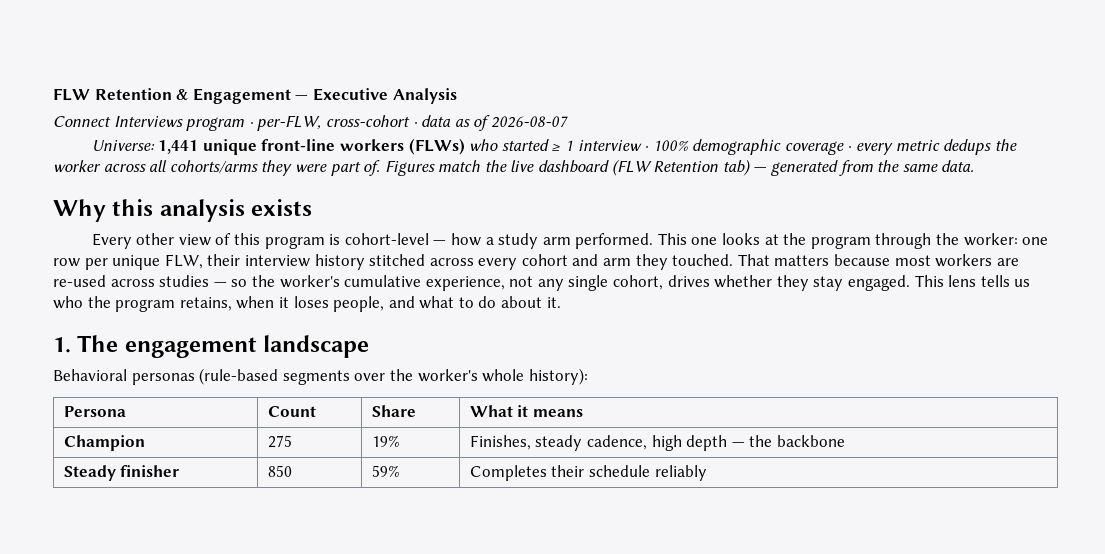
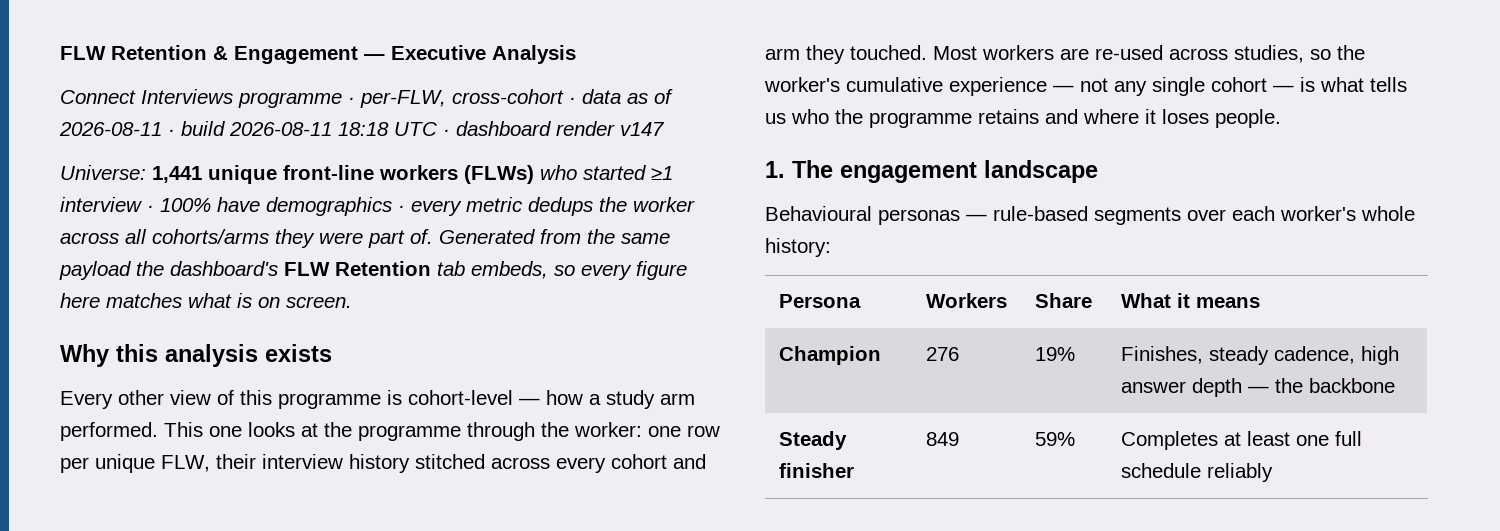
- Connect Interviews program · per-FLW, cross-cohort · data as of 2026-08-07
+ Connect Interviews programme · per-FLW, cross-cohort · data as of 2026-08-11 · build 2026-08-11 18:18 UTC · dashboard render v147
- Universe: 1,441 unique front-line workers (FLWs) who started ≥ 1 interview · 100% demographic coverage · every metric dedups the worker across all cohorts/arms they were part of.
+ Universe: 1,441 unique front-line workers (FLWs) who started ≥1 interview · 100% have demographics · every metric dedups the worker across all cohorts/arms they were part of.
- Figures match the live dashboard (FLW Retention tab) — generated from the same data.
+ Generated from the same payload the dashboard's FLW Retention tab embeds, so every figure here matches what is on screen.
- Every other view of this program is cohort-level — how a study arm performed.
+ Every other view of this programme is cohort-level — how a study arm performed.
- This one looks at the program through the worker: one row per unique FLW, their interview history stitched across every cohort and arm they touched.
+ This one looks at the programme through the worker: one row per unique FLW, their interview history stitched across every cohort and arm they touched.
- That matters because most workers are re-used across studies — so the worker's cumulative experience, not any single cohort, drives whether they stay engaged. This lens tells us who the program retains, when it loses people, and what to do about it.
+ Most workers are re-used across studies, so the worker's cumulative experience — not any single cohort — is what tells us who the programme retains and where it loses people.
- Behavioral personas (rule-based segments over the worker's whole history):
+ Behavioural personas — rule-based segments over each worker's whole history:
- Persona | Count | Share | What it means
+ Persona | Workers | Share | What it means
- Champion | 275 | 19% | Finishes, steady cadence, high depth — the backbone
+ Champion | 276 | 19% | Finishes, steady cadence, high answer depth — the backbone
- Steady finisher | 850 | 59% | Completes their schedule reliably
+ Steady finisher | 849 | 59% | Completes at least one full schedule reliably

